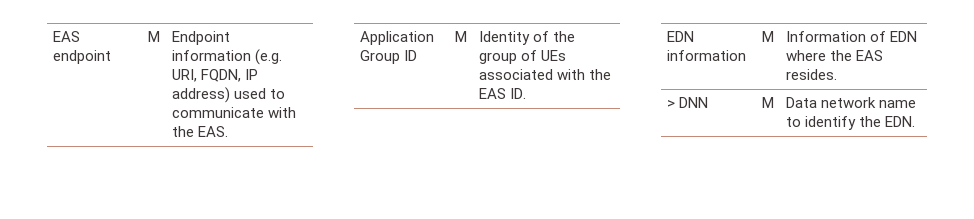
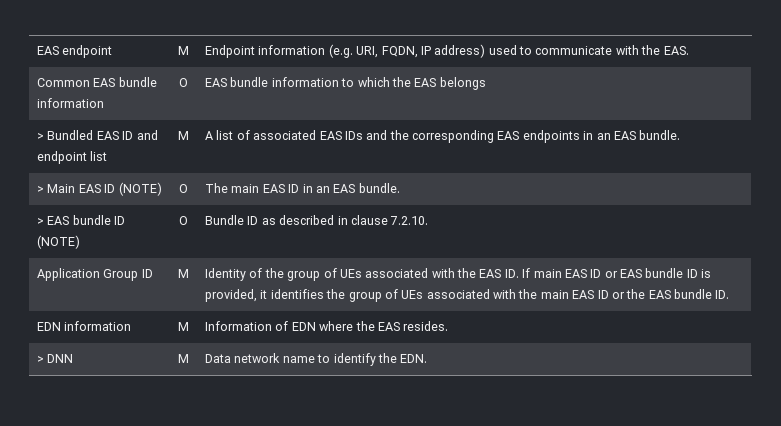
+ Common EAS bundle information | O | EAS bundle information to which the EAS belongs
+ > Bundled EAS ID and endpoint list | M | A list of associated EAS IDs and the corresponding EAS endpoints in an EAS bundle.
+ > Main EAS ID (NOTE) | O | The main EAS ID in an EAS bundle.
+ > EAS bundle ID (NOTE) | O | Bundle ID as described in clause 7.2.10.
- Identity of the group of UEs associated with the EAS ID.
+ Identity of the group of UEs associated with the EAS ID. If main EAS ID or EAS bundle ID is provided, it identifies the group of UEs associated with the main EAS ID or the EAS bundle ID.

